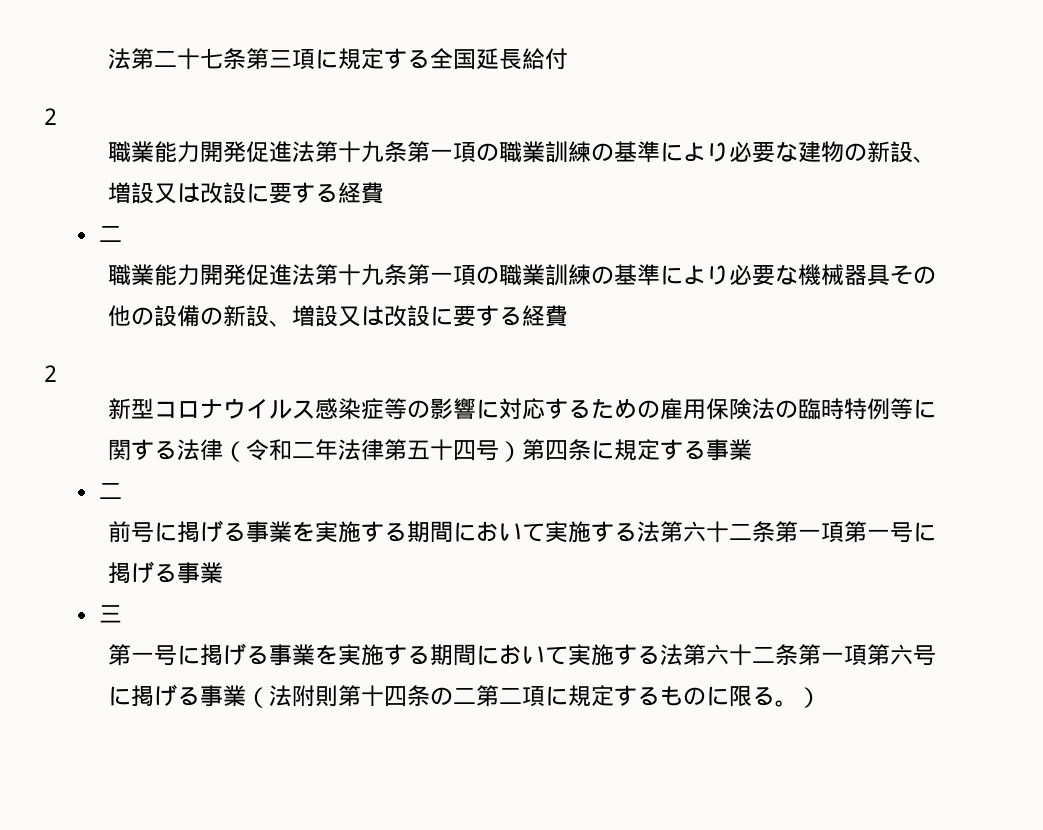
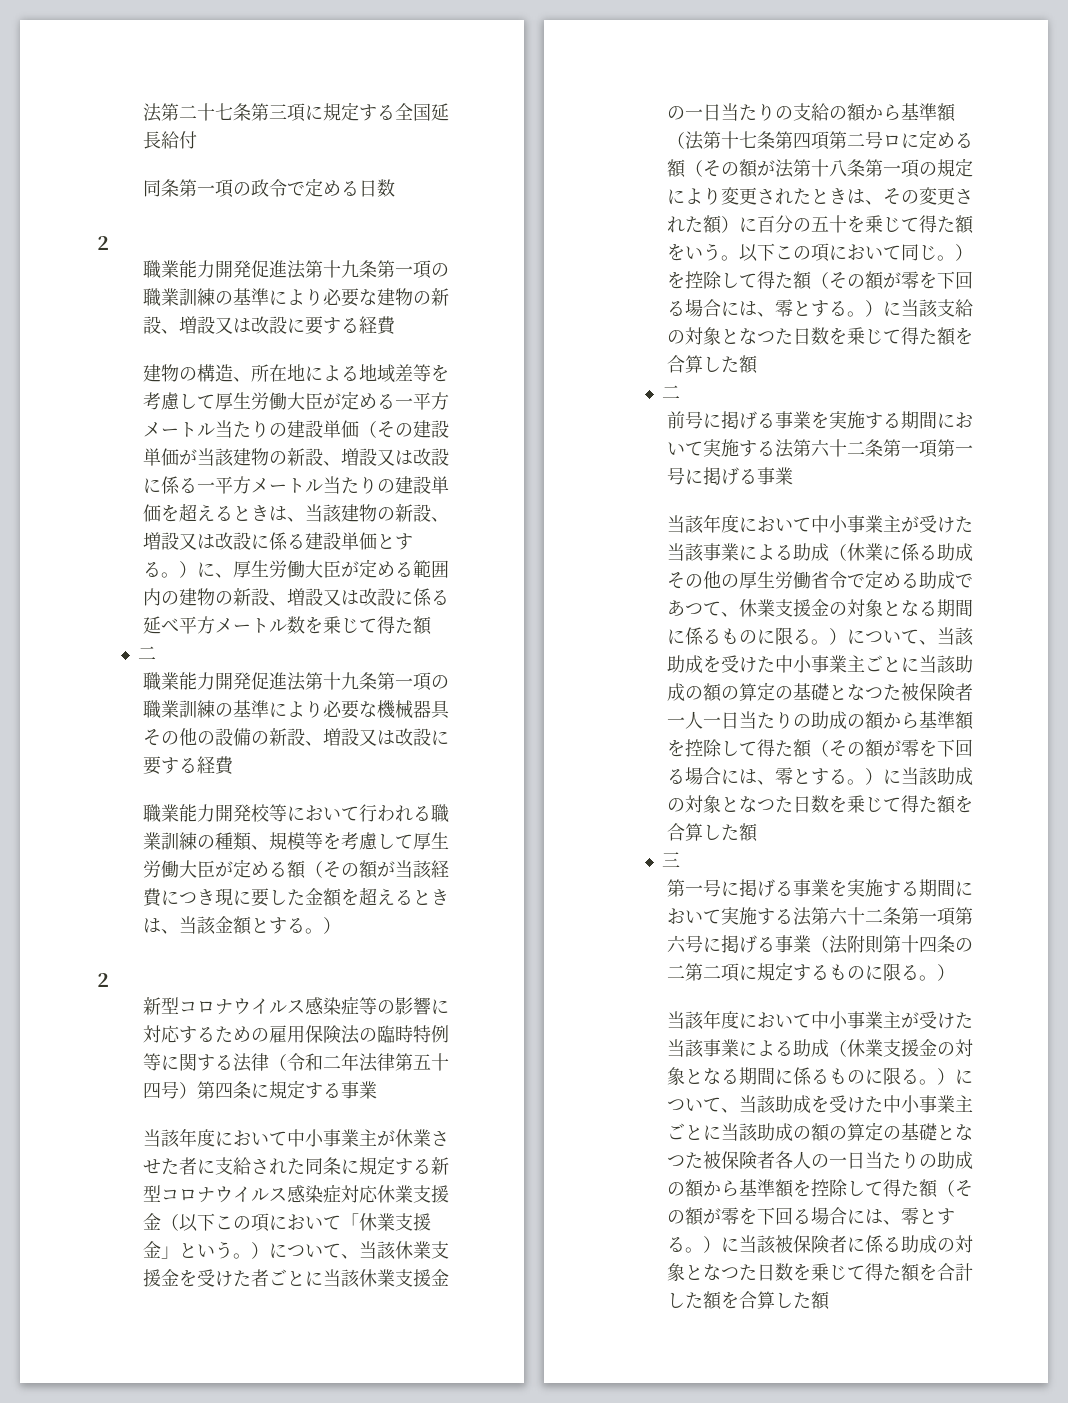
+ 同条第一項の政令で定める日数
+ 建物の構造、所在地による地域差等を考慮して厚生労働大臣が定める一平方メートル当たりの建設単価（その建設単価が当該建物の新設、増設又は改設に係る一平方メートル当たりの建設単価を超えるときは、当該建物の新設、増設又は改設に係る建設単価とする。）に、厚生労働大臣が定める範囲内の建物の新設、増設又は改設に係る延べ平方メートル数を乗じて得た額
+ 職業能力開発校等において行われる職業訓練の種類、規模等を考慮して厚生労働大臣が定める額（その額が当該経費につき現に要した金額を超えるときは、当該金額とする。）
+ 当該年度において中小事業主が休業させた者に支給された同条に規定する新型コロナウイルス感染症対応休業支援金（以下この項において「休業支援金」という。）について、当該休業支援金を受けた者ごとに当該休業支援金の一日当たりの支給の額から基準額（法第十七条第四項第二号ロに定める額（その額が法第十八条第一項の規定により変更されたときは、その変更された額）に百分の五十を乗じて得た額をいう。以下この項において同じ。）を控除して得た額（その額が零を下回る場合には、零とする。）に当該支給の対象となつた日数を乗じて得た額を合算した額
+ 当該年度において中小事業主が受けた当該事業による助成（休業に係る助成その他の厚生労働省令で定める助成であつて、休業支援金の対象となる期間に係るものに限る。）について、当該助成を受けた中小事業主ごとに当該助成の額の算定の基礎となつた被保険者一人一日当たりの助成の額から基準額を控除して得た額（その額が零を下回る場合には、零とする。）に当該助成の対象となつた日数を乗じて得た額を合算した額
+ 当該年度において中小事業主が受けた当該事業による助成（休業支援金の対象となる期間に係るものに限る。）について、当該助成を受けた中小事業主ごとに当該助成の額の算定の基礎となつた被保険者各人の一日当たりの助成の額から基準額を控除して得た額（その額が零を下回る場合には、零とする。）に当該被保険者に係る助成の対象となつた日数を乗じて得た額を合計した額を合算した額

